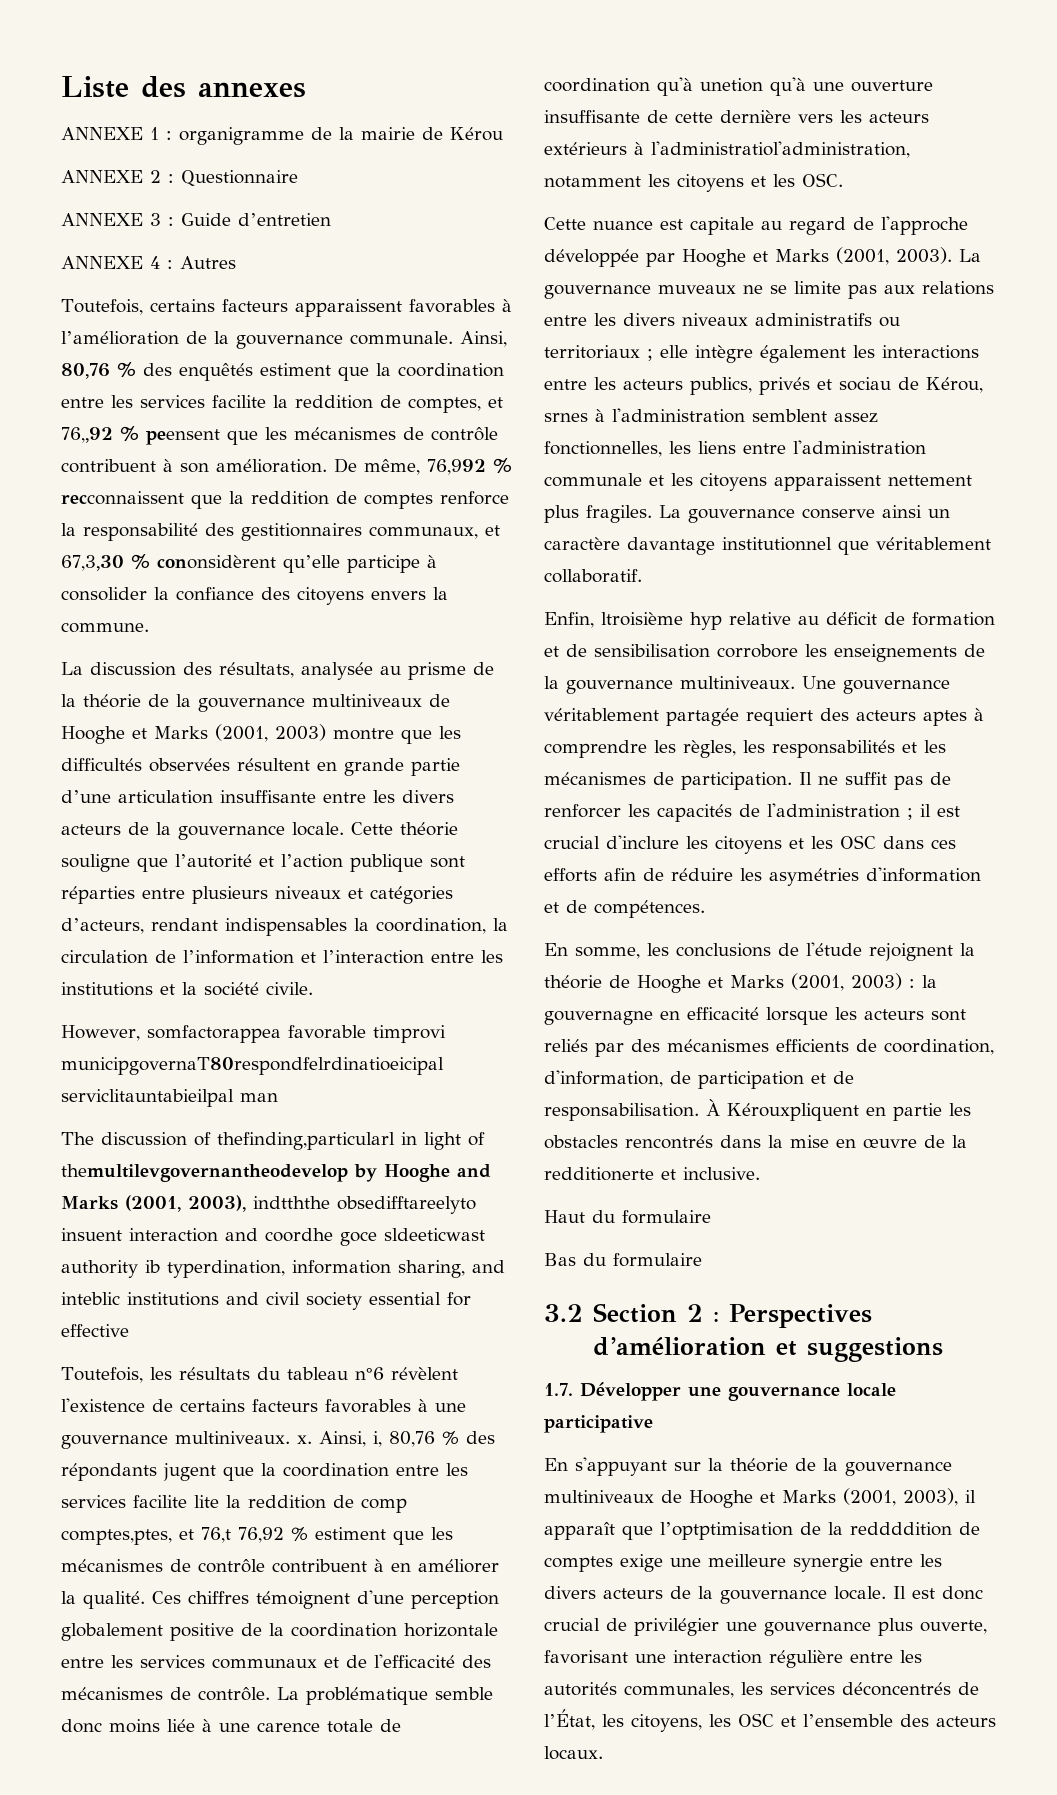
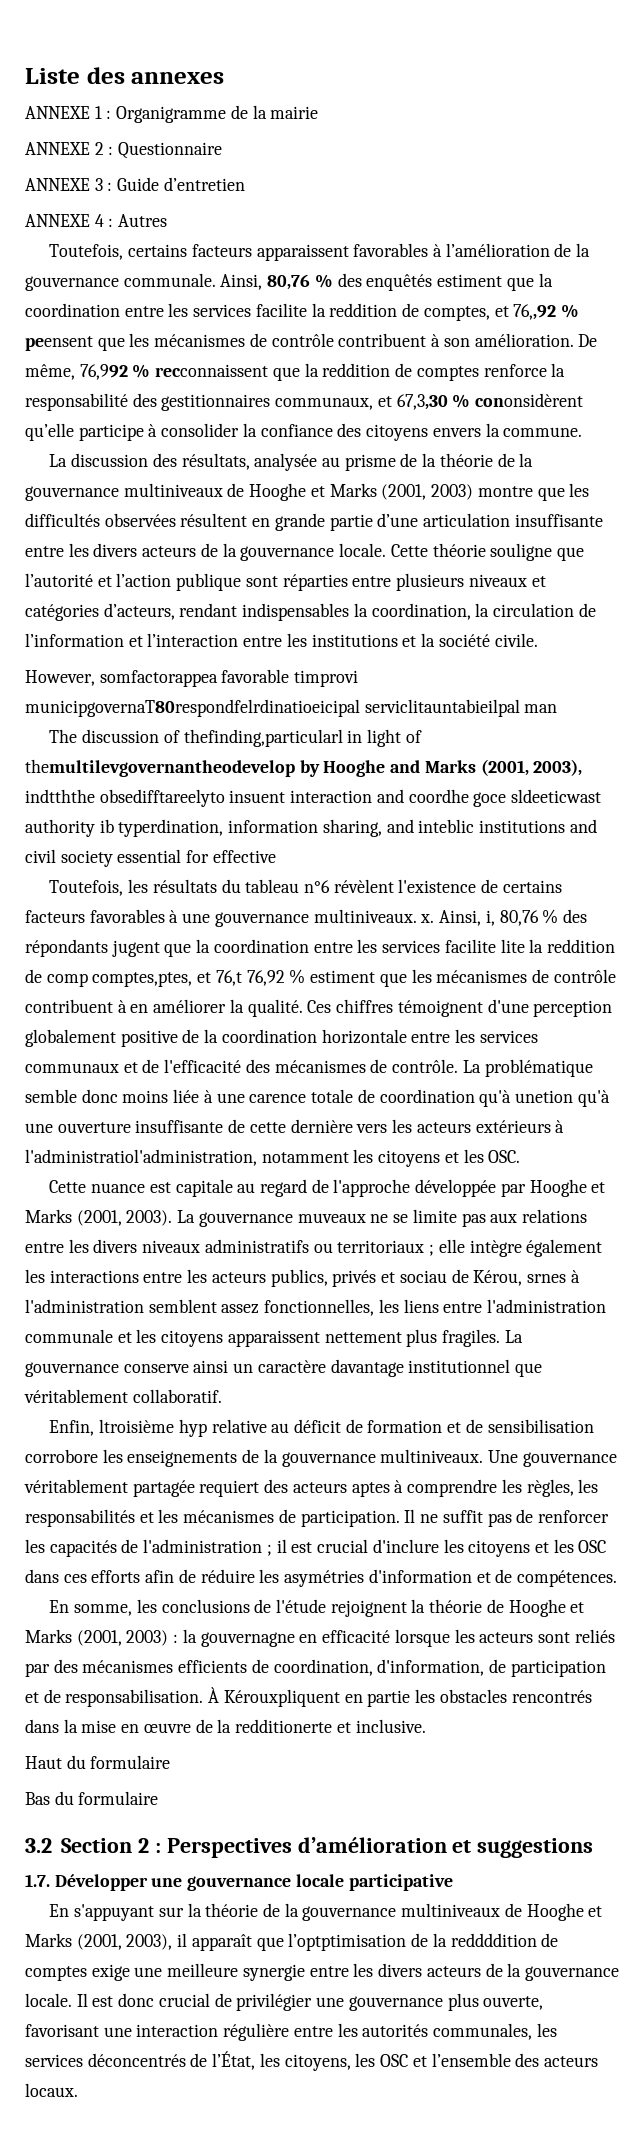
- ANNEXE 1 : organigramme de la mairie de Kérou
+ ANNEXE 1 : Organigramme de la mairie

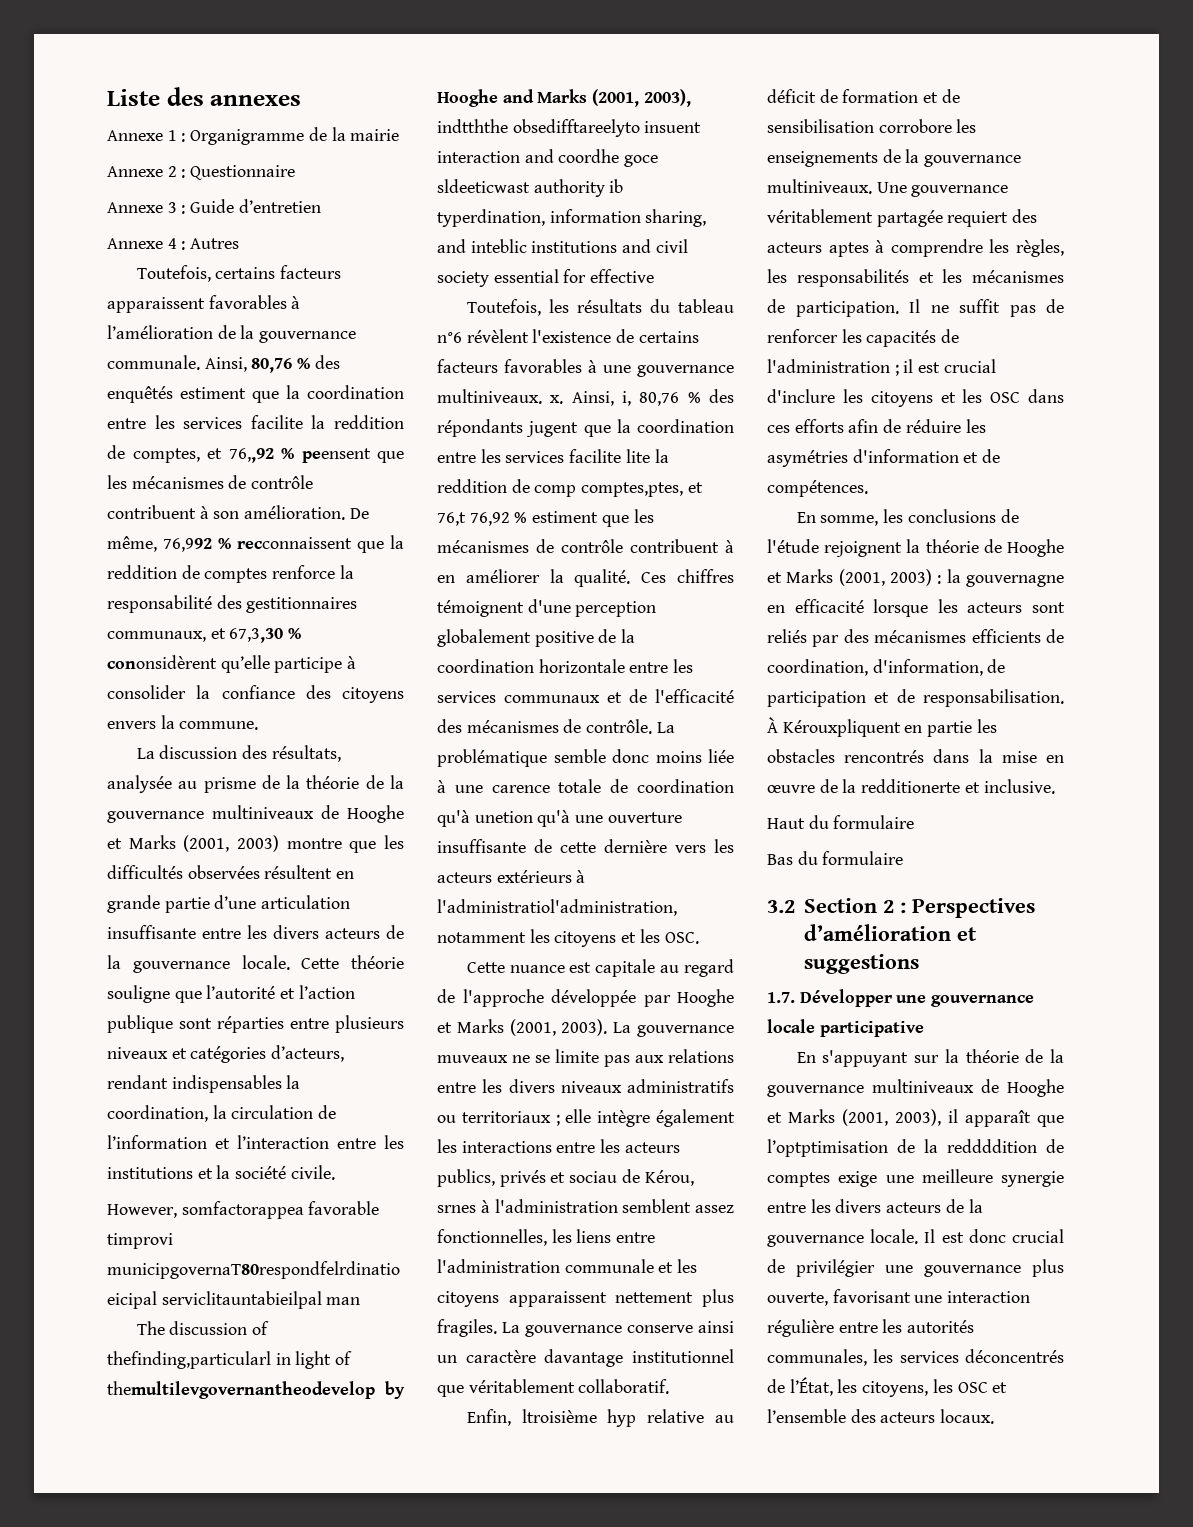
- ANNEXE 1 : Organigramme de la mairie
+ Annexe 1 : Organigramme de la mairie
- ANNEXE 2 : Questionnaire
+ Annexe 2 : Questionnaire
- ANNEXE 3 : Guide d’entretien
+ Annexe 3 : Guide d’entretien
- ANNEXE 4 : Autres
+ Annexe 4 : Autres

